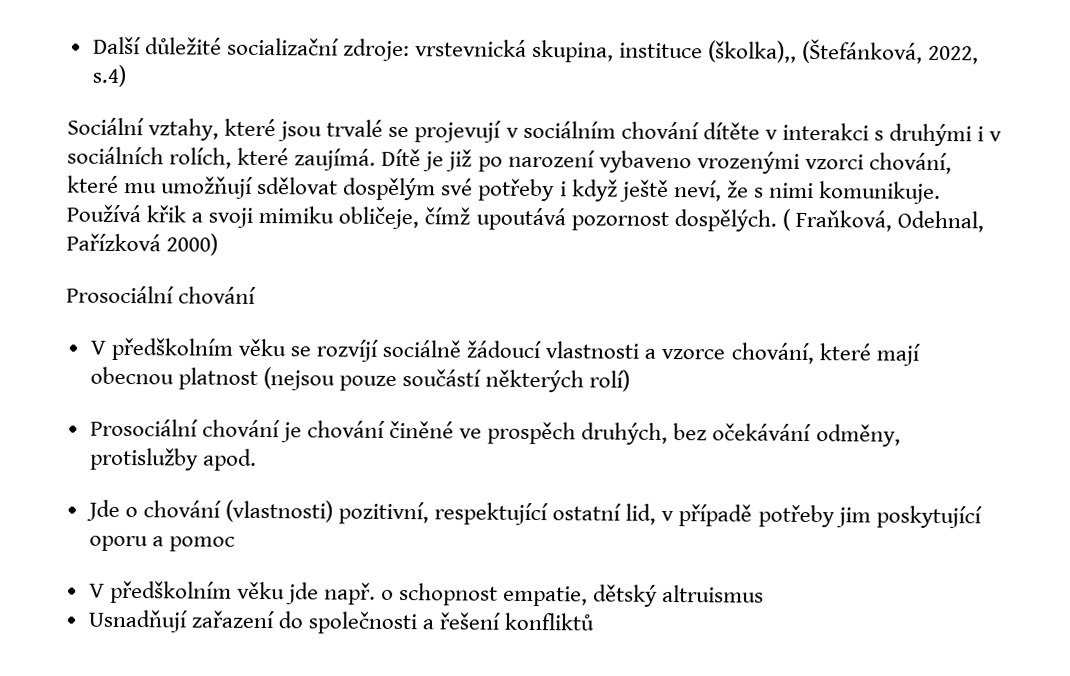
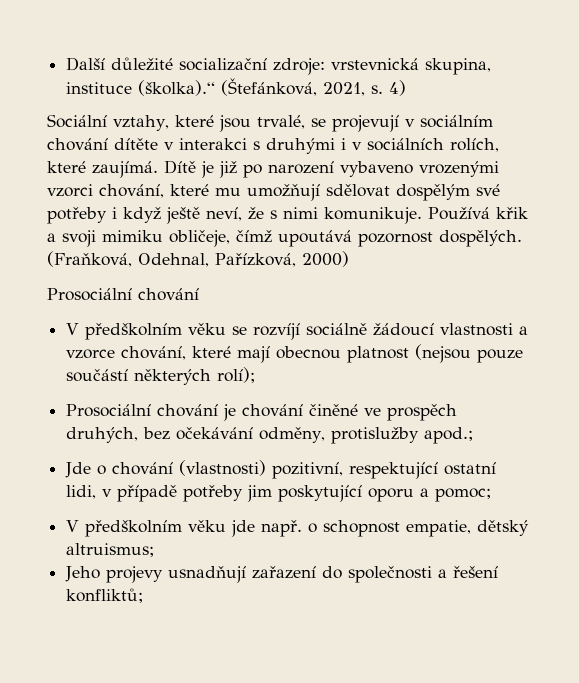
- Další důležité socializační zdroje: vrstevnická skupina, instituce (školka),, (Štefánková, 2022, s.4)
+ Další důležité socializační zdroje: vrstevnická skupina, instituce (školka).“ (Štefánková, 2021, s. 4)
- Sociální vztahy, které jsou trvalé se projevují v sociálním chování dítěte v interakci s druhými i v sociálních rolích, které zaujímá.
+ Sociální vztahy, které jsou trvalé, se projevují v sociálním chování dítěte v interakci s druhými i v sociálních rolích, které zaujímá.
- ( Fraňková, Odehnal, Pařízková 2000)
+ (Fraňková, Odehnal, Pařízková, 2000)
- V předškolním věku se rozvíjí sociálně žádoucí vlastnosti a vzorce chování, které mají obecnou platnost (nejsou pouze součástí některých rolí)
+ V předškolním věku se rozvíjí sociálně žádoucí vlastnosti a vzorce chování, které mají obecnou platnost (nejsou pouze součástí některých rolí);
- Prosociální chování je chování činěné ve prospěch druhých, bez očekávání odměny, protislužby apod.
+ Prosociální chování je chování činěné ve prospěch druhých, bez očekávání odměny, protislužby apod.;
- Jde o chování (vlastnosti) pozitivní, respektující ostatní lid, v případě potřeby jim poskytující oporu a pomoc
+ Jde o chování (vlastnosti) pozitivní, respektující ostatní lidi, v případě potřeby jim poskytující oporu a pomoc;
- V předškolním věku jde např. o schopnost empatie, dětský altruismus
- Usnadňují zařazení do společnosti a řešení konfliktů
+ V předškolním věku jde např. o schopnost empatie, dětský altruismus;
+ Jeho projevy usnadňují zařazení do společnosti a řešení konfliktů;

